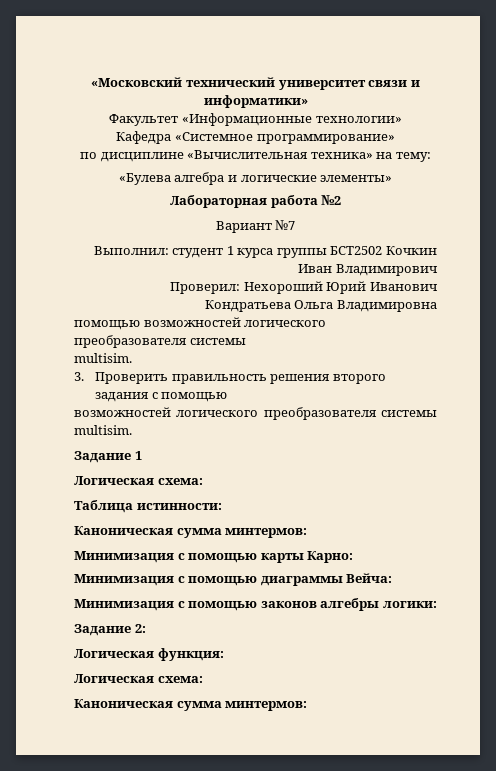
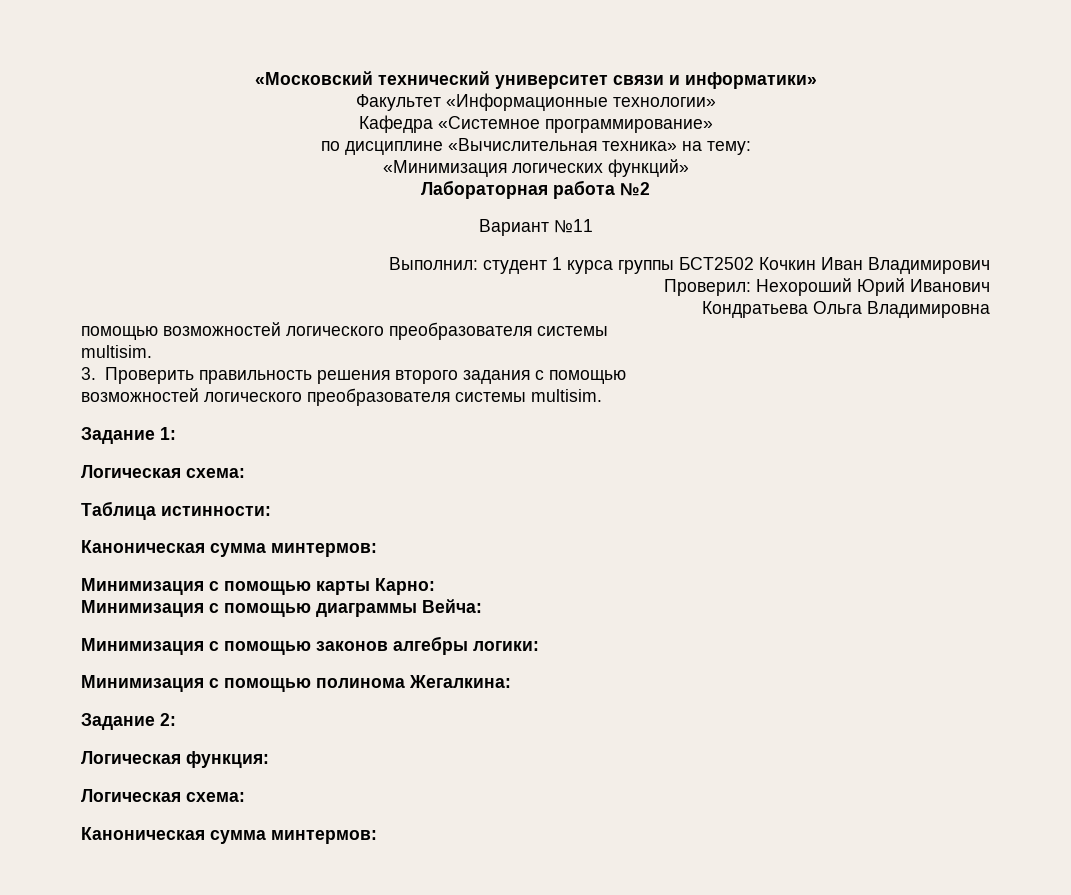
- «Булева алгебра и логические элементы»
+ «Минимизация логических функций»
- Вариант №7
+ Вариант №11
- Задание 1
+ Задание 1:
+ Минимизация с помощью полинома Жегалкина:

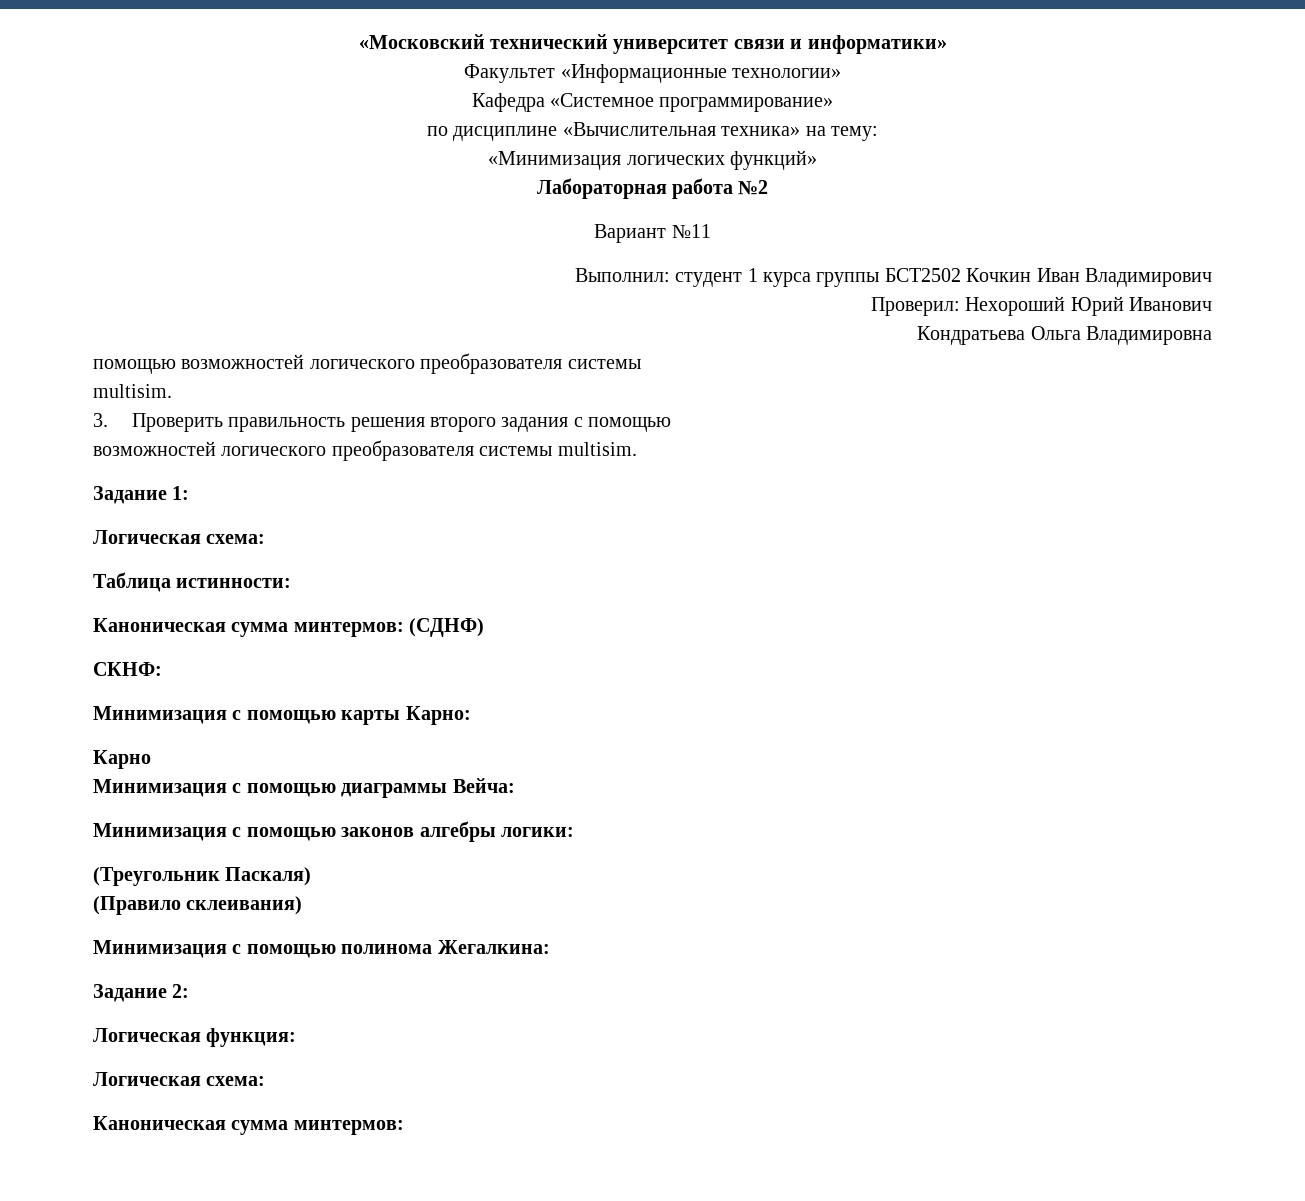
  Таблица истинности:
- Каноническая сумма минтермов:
+ Каноническая сумма минтермов: (СДНФ)
+ СКНФ:
+ Карно
+ (Треугольник Паскаля)
+ (Правило склеивания)

